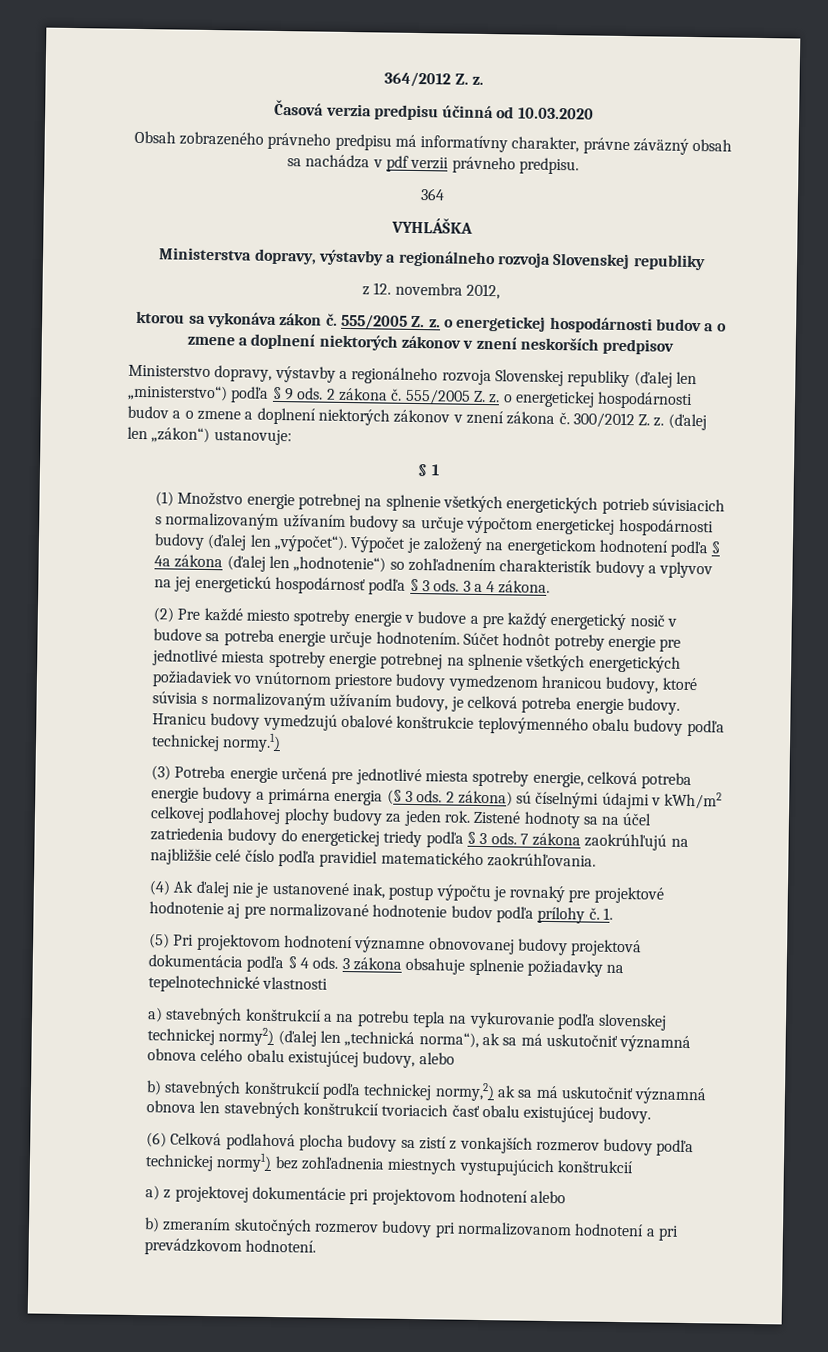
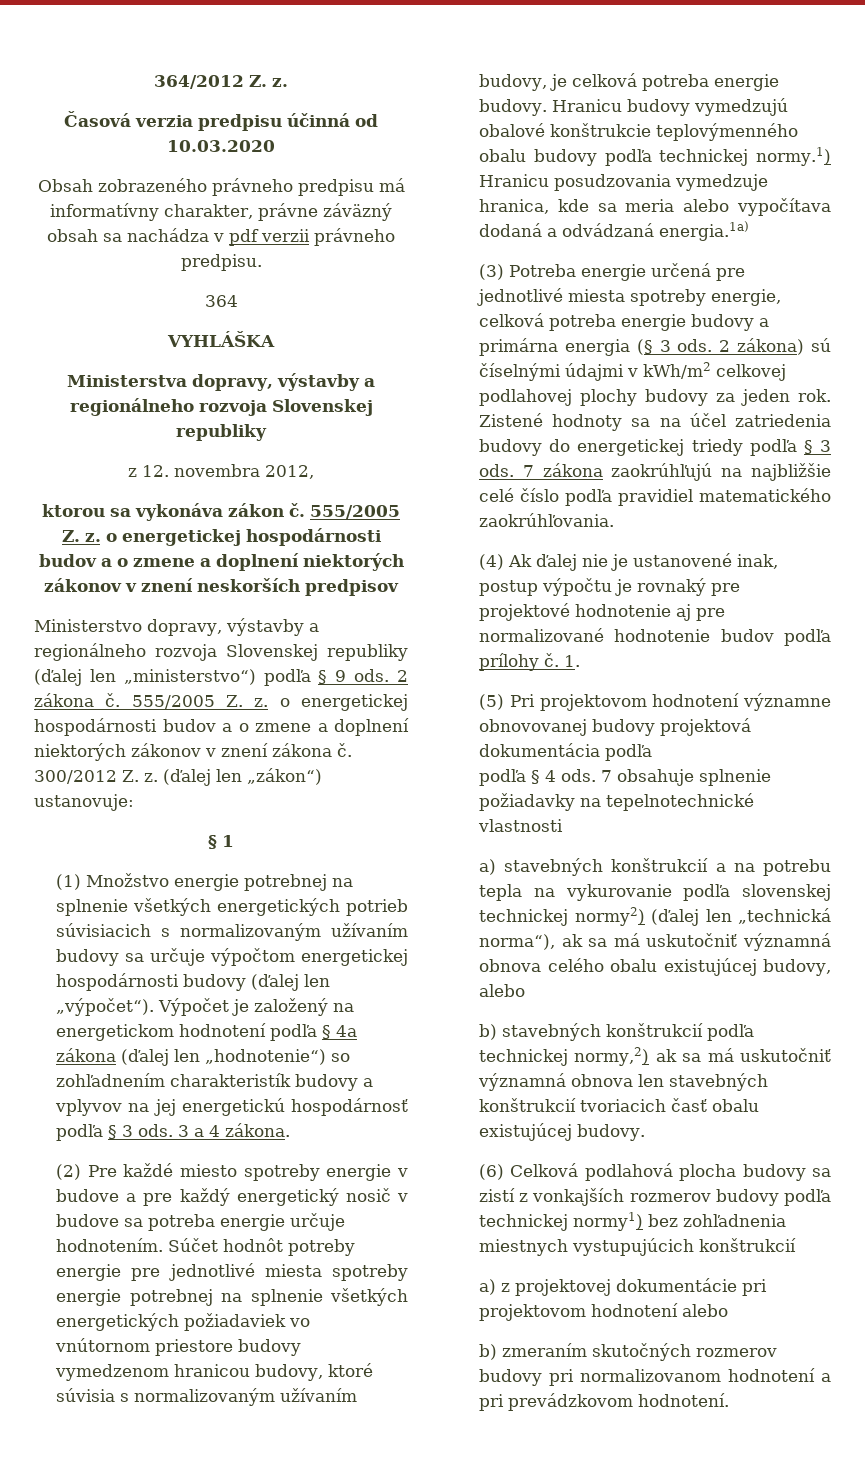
- Hranicu budovy vymedzujú obalové konštrukcie teplovýmenného obalu budovy podľa technickej normy.1)
+ Hranicu budovy vymedzujú obalové konštrukcie teplovýmenného obalu budovy podľa technickej normy.1) Hranicu posudzovania vymedzuje hranica, kde sa meria alebo vypočítava dodaná a odvádzaná energia.1a)
- (5) Pri projektovom hodnotení významne obnovovanej budovy projektová dokumentácia podľa § 4 ods.
+ (5) Pri projektovom hodnotení významne obnovovanej budovy projektová dokumentácia podľa
+ podľa § 4 ods.
- 3 zákona obsahuje splnenie požiadavky na tepelnotechnické vlastnosti
+ 7 obsahuje splnenie požiadavky na tepelnotechnické vlastnosti

